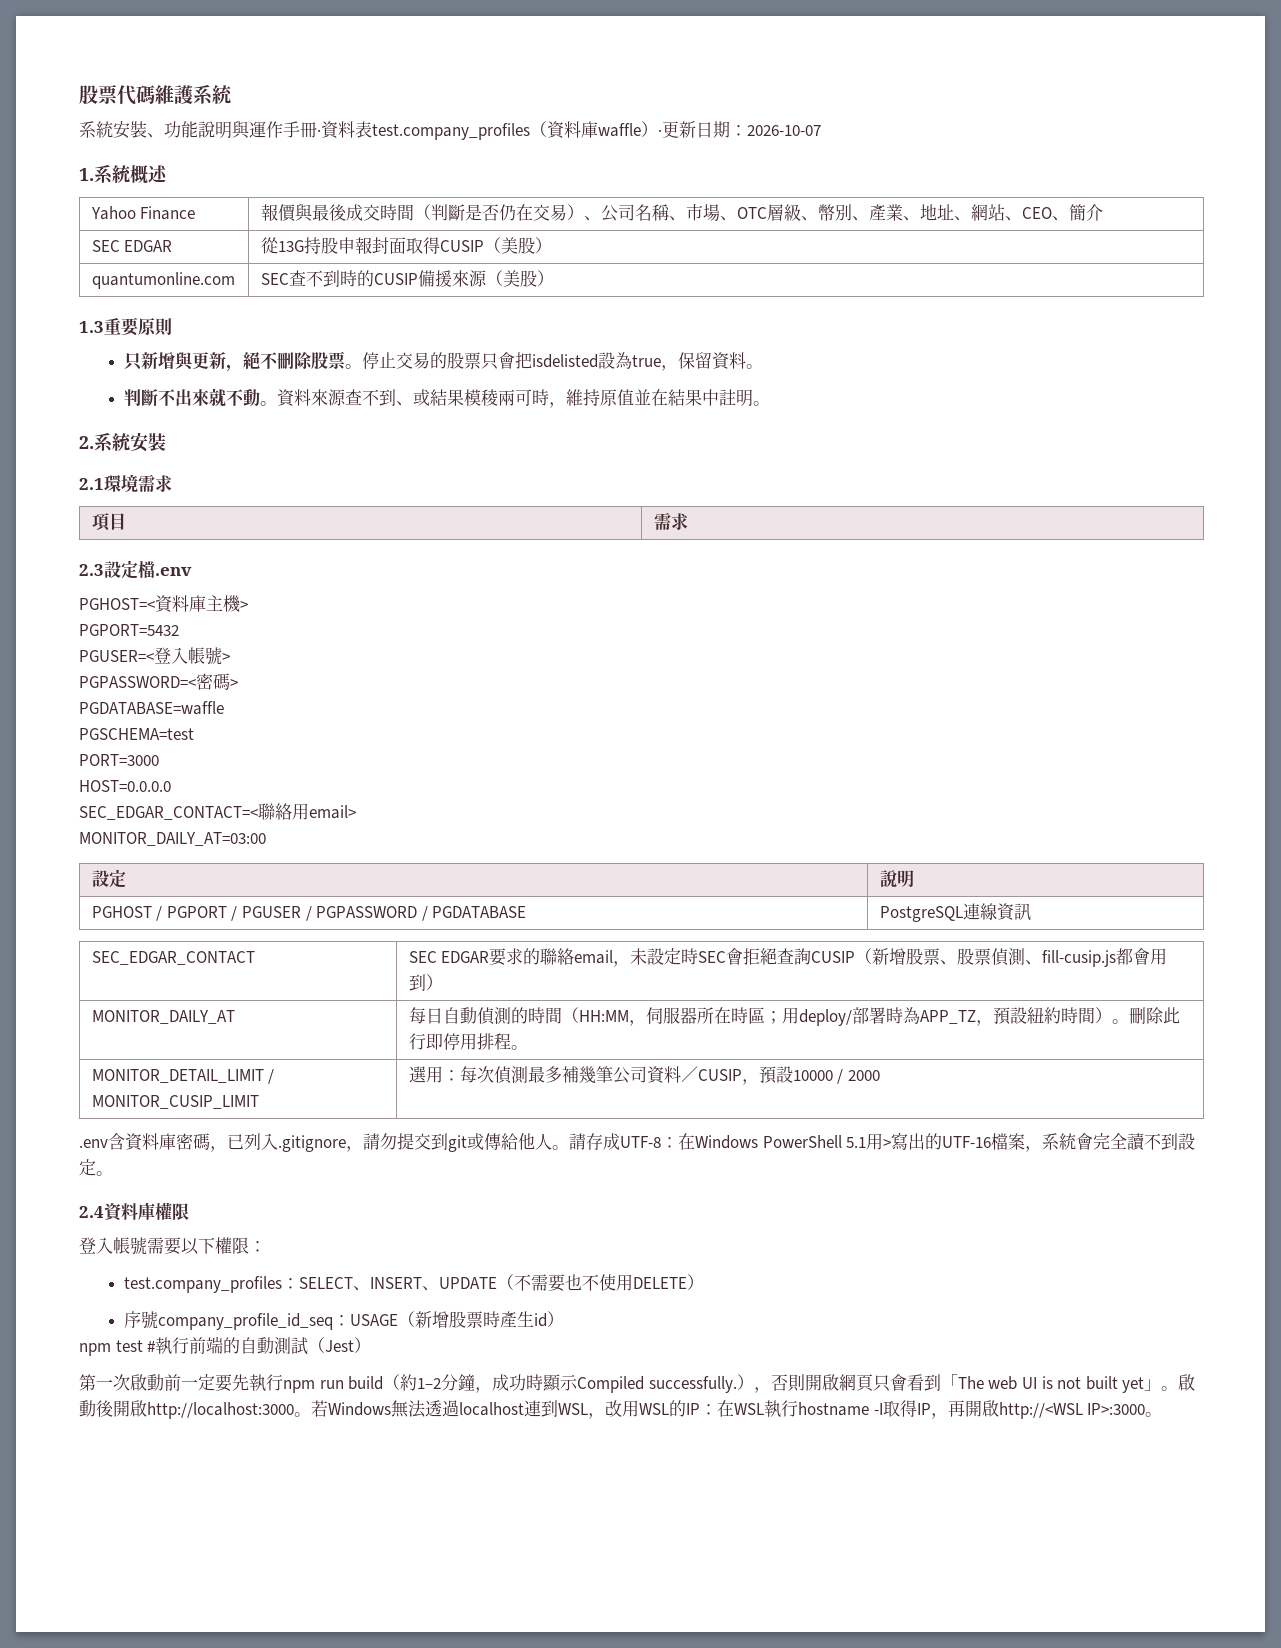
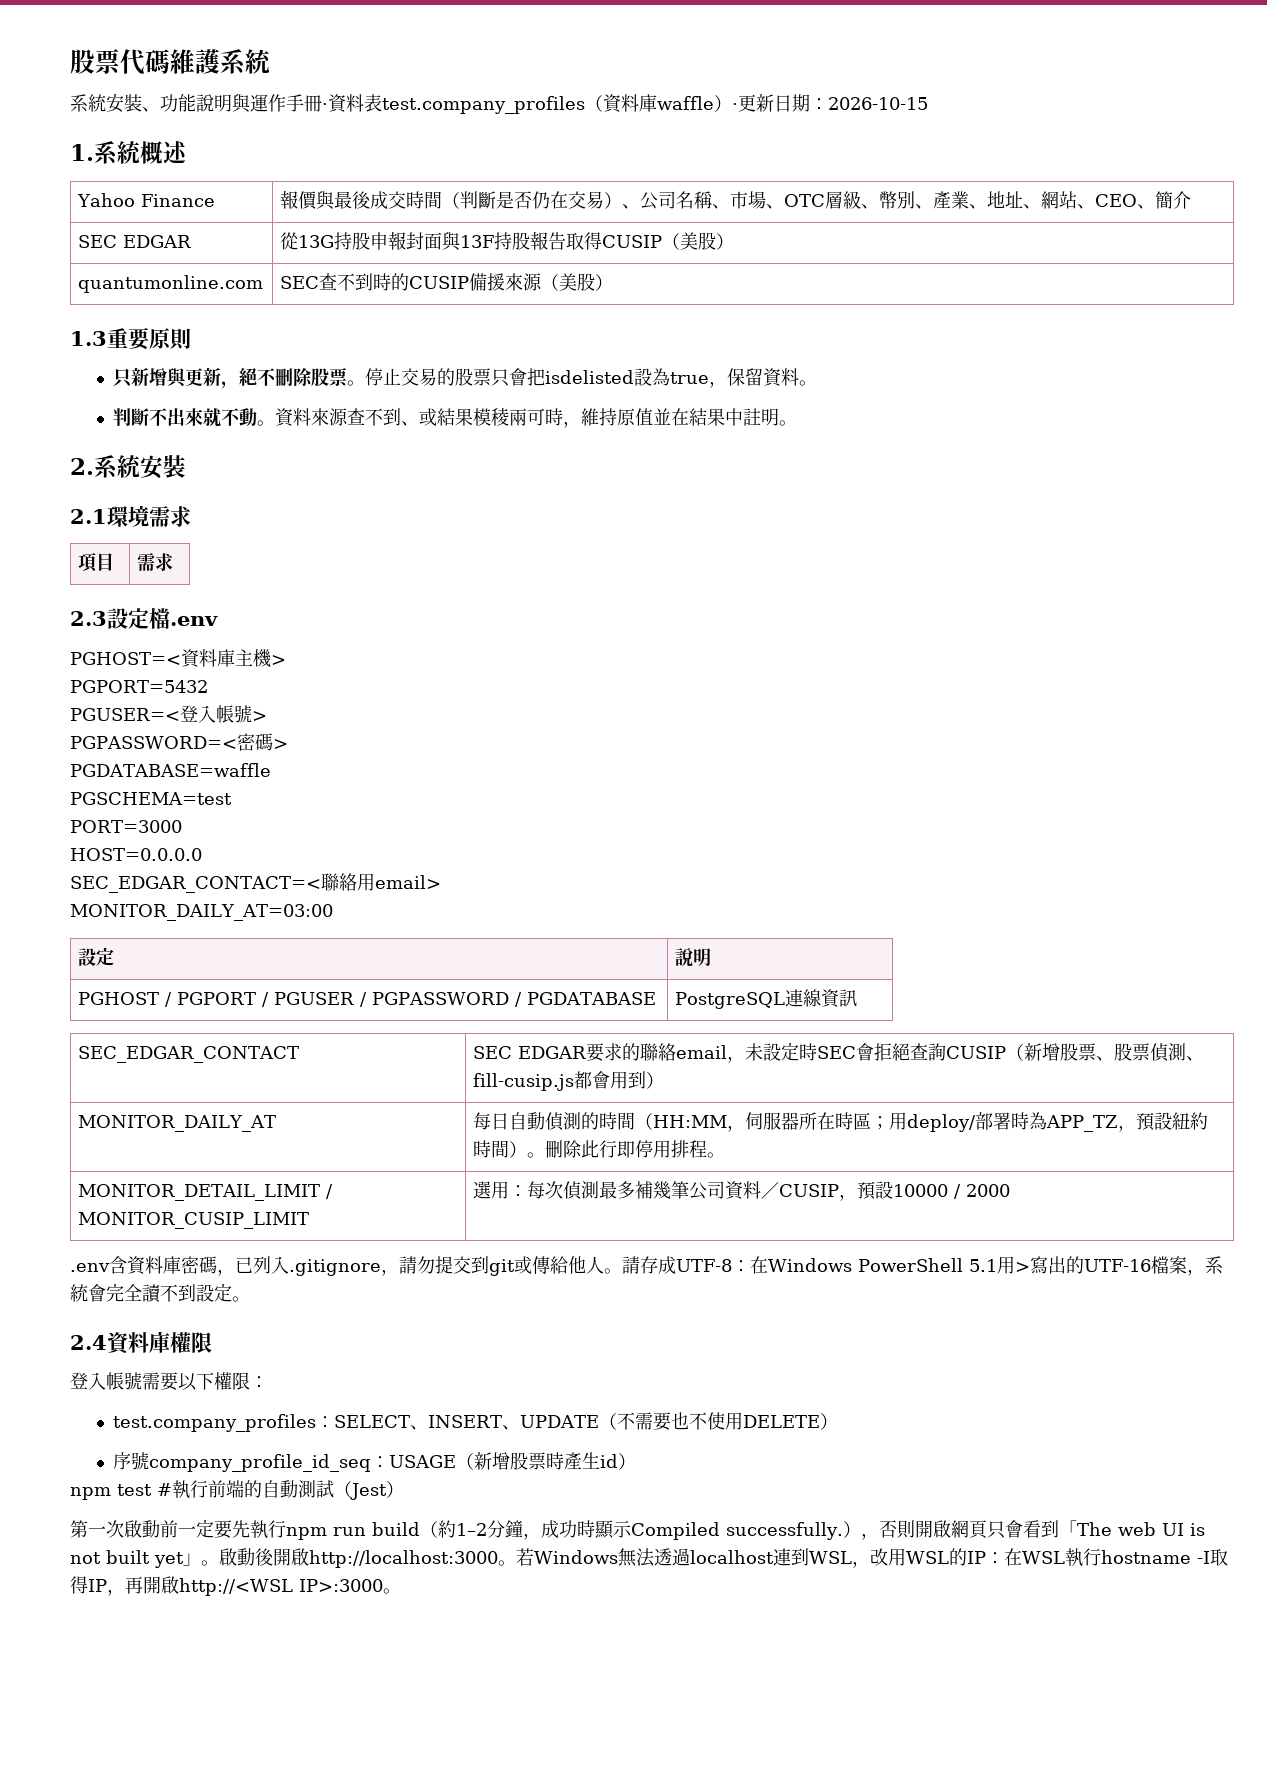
- 系統安裝、功能說明與運作手冊·資料表test.company_profiles（資料庫waffle）·更新日期：2026-10-07
+ 系統安裝、功能說明與運作手冊·資料表test.company_profiles（資料庫waffle）·更新日期：2026-10-15
- SEC EDGAR | 從13G持股申報封面取得CUSIP（美股）
+ SEC EDGAR | 從13G持股申報封面與13F持股報告取得CUSIP（美股）

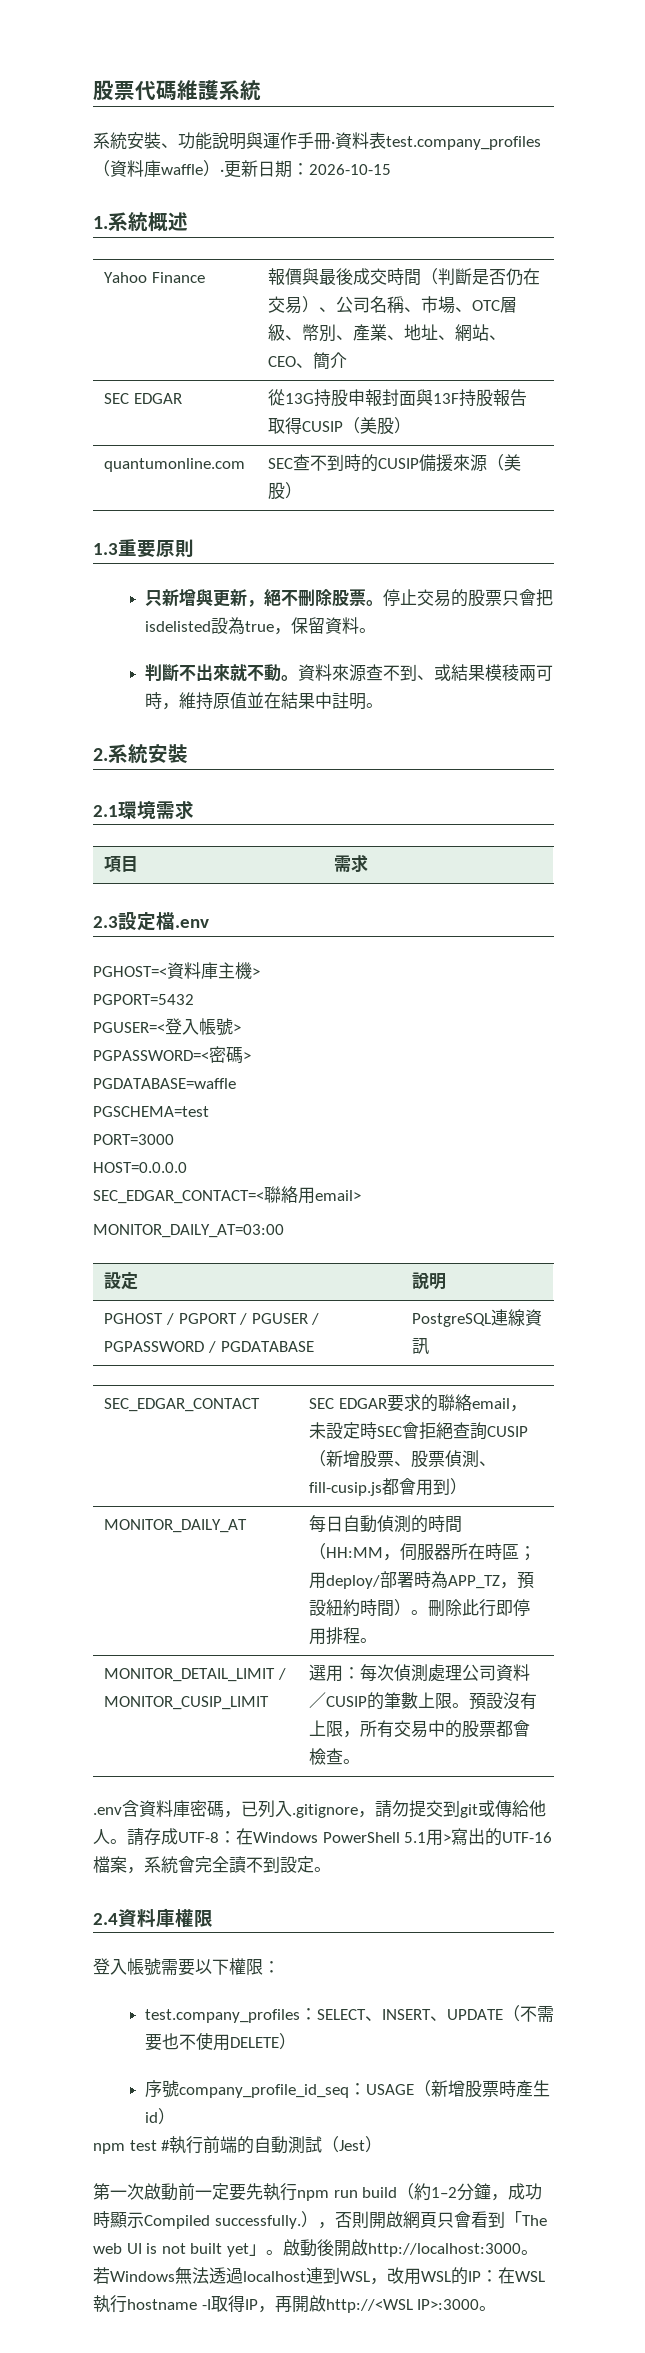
- MONITOR_DETAIL_LIMIT / MONITOR_CUSIP_LIMIT | 選用：每次偵測最多補幾筆公司資料／CUSIP，預設10000 / 2000
+ MONITOR_DETAIL_LIMIT / MONITOR_CUSIP_LIMIT | 選用：每次偵測處理公司資料／CUSIP的筆數上限。預設沒有上限，所有交易中的股票都會檢查。

